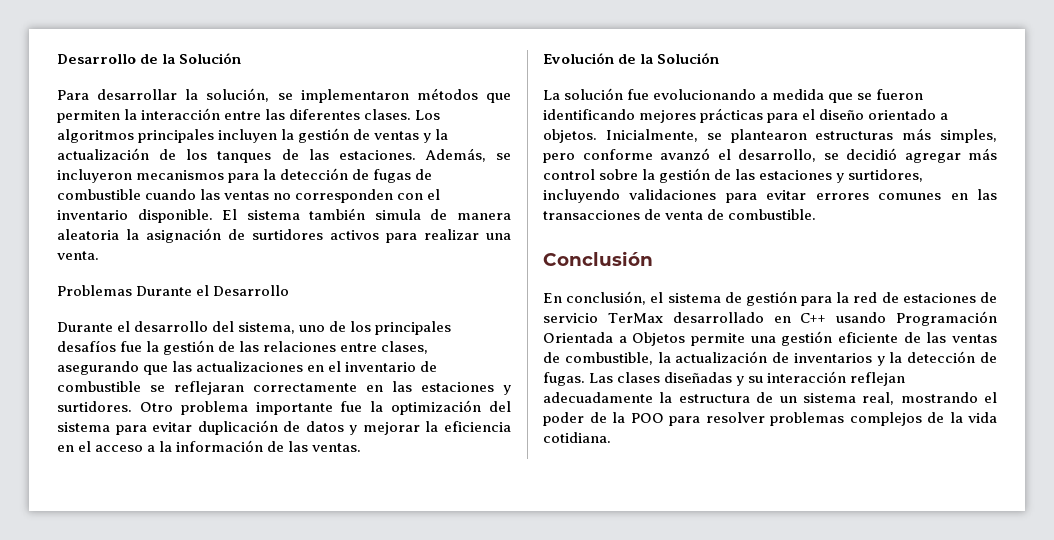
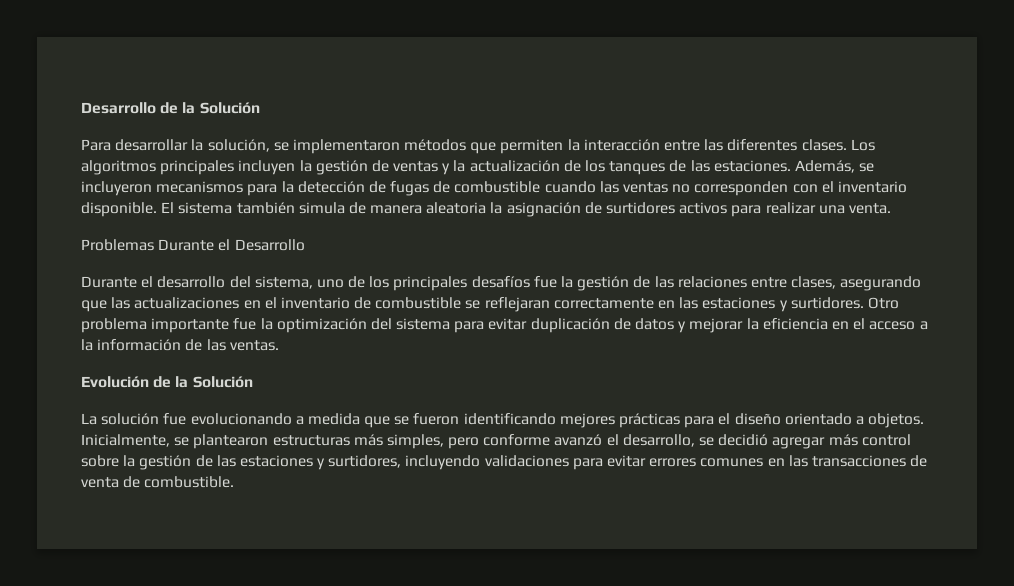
- Conclusión
- En conclusión, el sistema de gestión para la red de estaciones de servicio TerMax desarrollado en C++ usando Programación Orientada a Objetos permite una gestión eficiente de las ventas de combustible, la actualización de inventarios y la detección de fugas. Las clases diseñadas y su interacción reflejan adecuadamente la estructura de un sistema real, mostrando el poder de la POO para resolver problemas complejos de la vida cotidiana.

